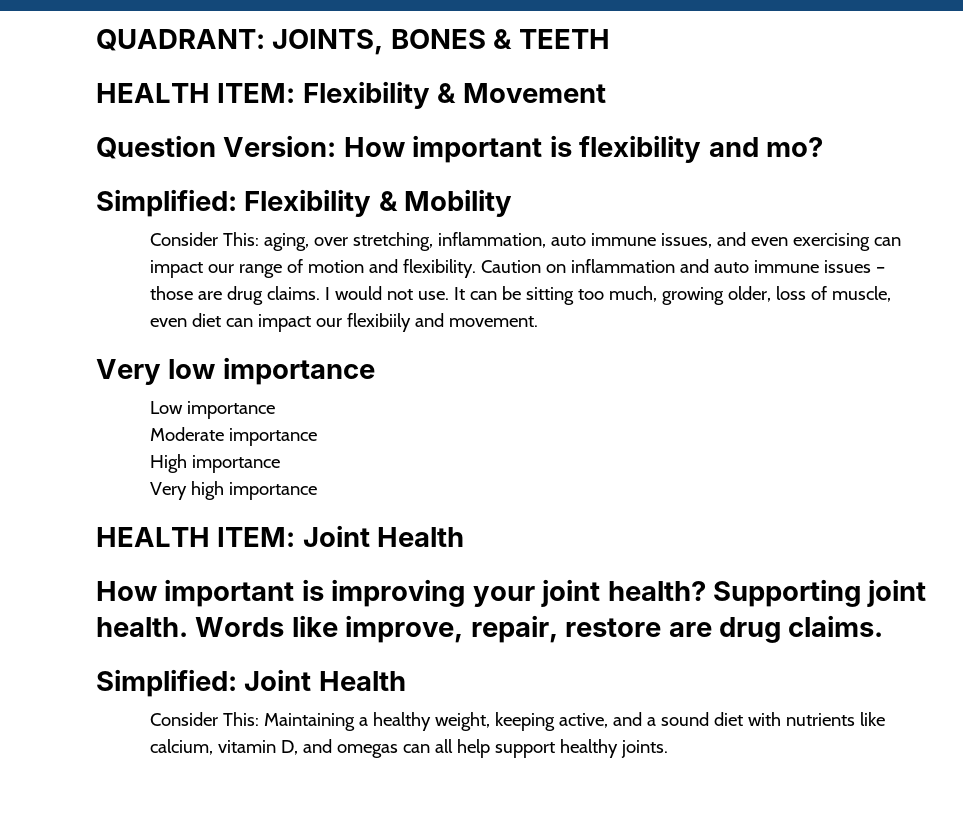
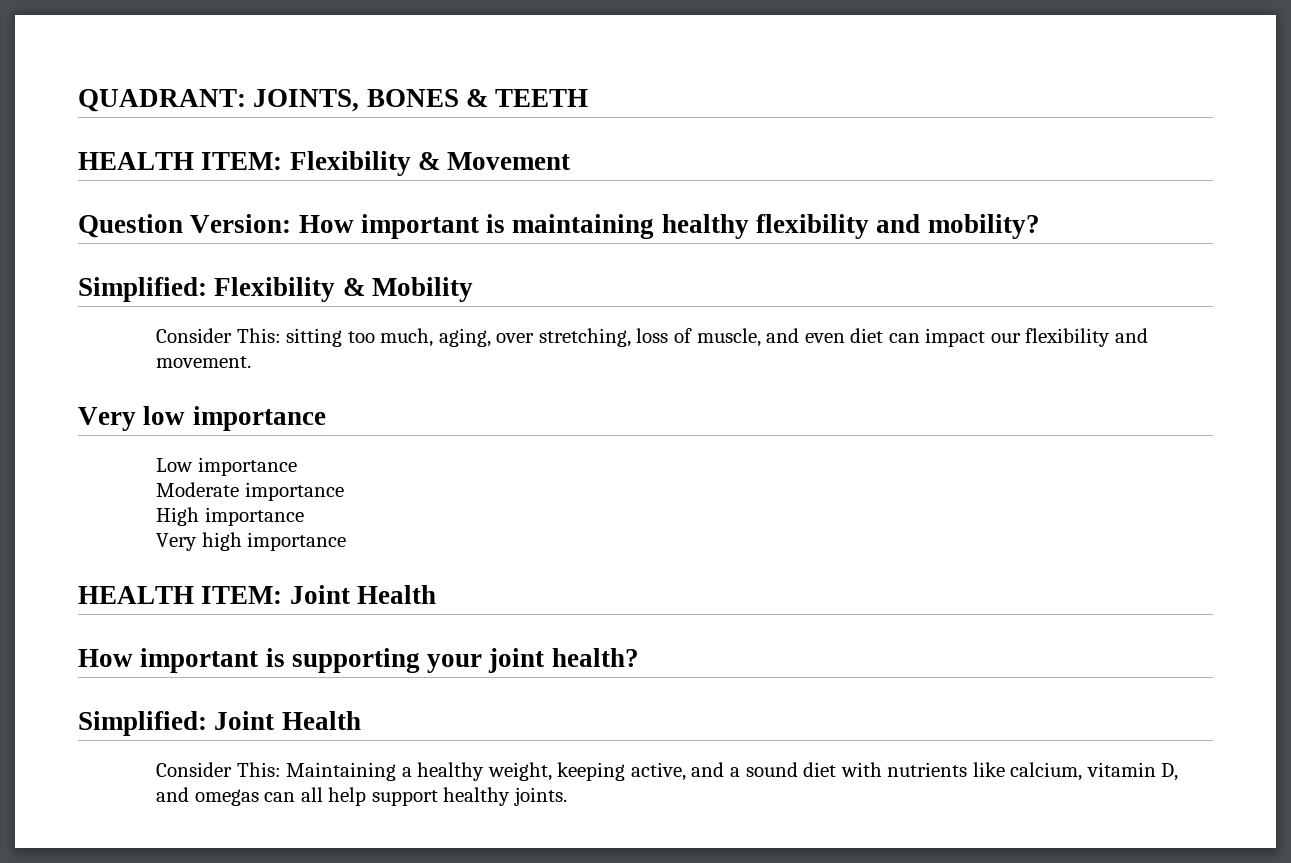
- Question Version: How important is flexibility and mo?
+ Question Version: How important is maintaining healthy flexibility and mobility?
- Consider This: aging, over stretching, inflammation, auto immune issues, and even exercising can impact our range of motion and flexibility. Caution on inflammation and auto immune issues – those are drug claims. I would not use. It can be sitting too much, growing older, loss of muscle, even diet can impact our flexibiily and movement.
+ Consider This: sitting too much, aging, over stretching, loss of muscle, and even diet can impact our flexibility and movement.
- How important is improving your joint health? Supporting joint health. Words like improve, repair, restore are drug claims.
+ How important is supporting your joint health?

